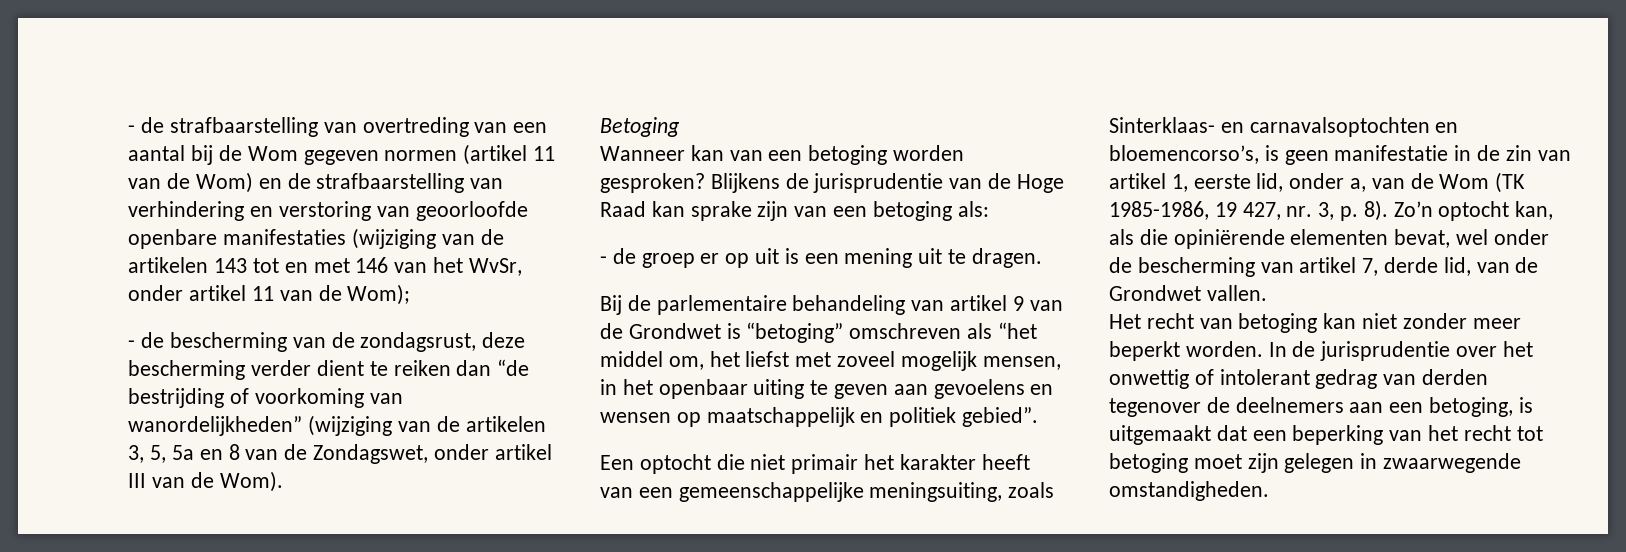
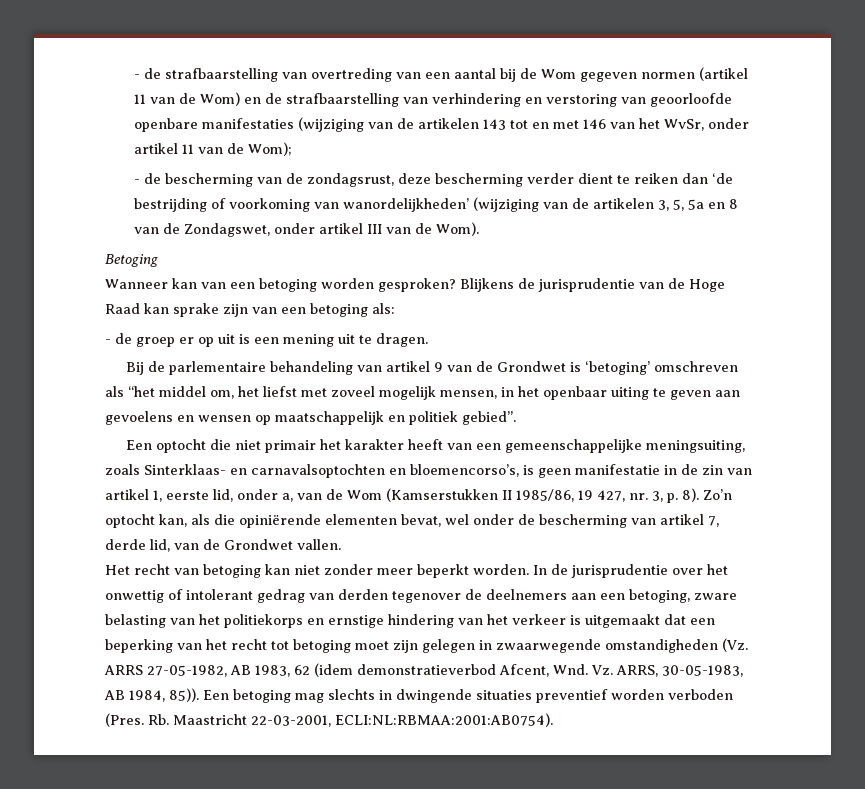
- - de bescherming van de zondagsrust, deze bescherming verder dient te reiken dan “de bestrijding of voorkoming van wanordelijkheden” (wijziging van de artikelen 3, 5, 5a en 8 van de Zondagswet, onder artikel III van de Wom).
+ - de bescherming van de zondagsrust, deze bescherming verder dient te reiken dan ‘de bestrijding of voorkoming van wanordelijkheden’ (wijziging van de artikelen 3, 5, 5a en 8 van de Zondagswet, onder artikel III van de Wom).
- Bij de parlementaire behandeling van artikel 9 van de Grondwet is “betoging” omschreven als “het middel om, het liefst met zoveel mogelijk mensen, in het openbaar uiting te geven aan gevoelens en wensen op maatschappelijk en politiek gebied”.
+ Bij de parlementaire behandeling van artikel 9 van de Grondwet is ‘betoging’ omschreven als “het middel om, het liefst met zoveel mogelijk mensen, in het openbaar uiting te geven aan gevoelens en wensen op maatschappelijk en politiek gebied”.
- Een optocht die niet primair het karakter heeft van een gemeenschappelijke meningsuiting, zoals Sinterklaas- en carnavalsoptochten en bloemencorso’s, is geen manifestatie in de zin van artikel 1, eerste lid, onder a, van de Wom (TK 1985-1986, 19 427, nr. 3, p. 8).
+ Een optocht die niet primair het karakter heeft van een gemeenschappelijke meningsuiting, zoals Sinterklaas- en carnavalsoptochten en bloemencorso’s, is geen manifestatie in de zin van artikel 1, eerste lid, onder a, van de Wom (Kamserstukken II 1985/86, 19 427, nr. 3, p. 8).
- In de jurisprudentie over het onwettig of intolerant gedrag van derden tegenover de deelnemers aan een betoging, is uitgemaakt dat een beperking van het recht tot betoging moet zijn gelegen in zwaarwegende omstandigheden.
+ In de jurisprudentie over het onwettig of intolerant gedrag van derden tegenover de deelnemers aan een betoging, zware belasting van het politiekorps en ernstige hindering van het verkeer is uitgemaakt dat een beperking van het recht tot betoging moet zijn gelegen in zwaarwegende omstandigheden (Vz. ARRS 27-05-1982, AB 1983, 62 (idem demonstratieverbod Afcent, Wnd. Vz. ARRS, 30-05-1983, AB 1984, 85)). Een betoging mag slechts in dwingende situaties preventief worden verboden (Pres. Rb. Maastricht 22-03-2001, ECLI:NL:RBMAA:2001:AB0754).

